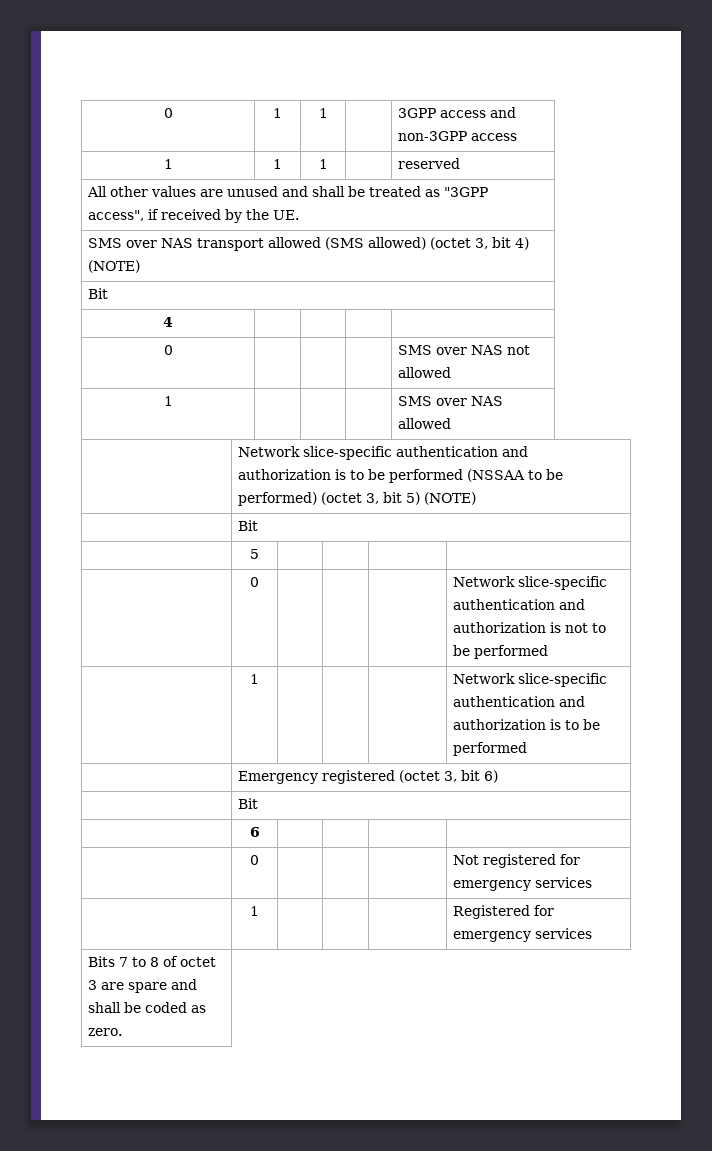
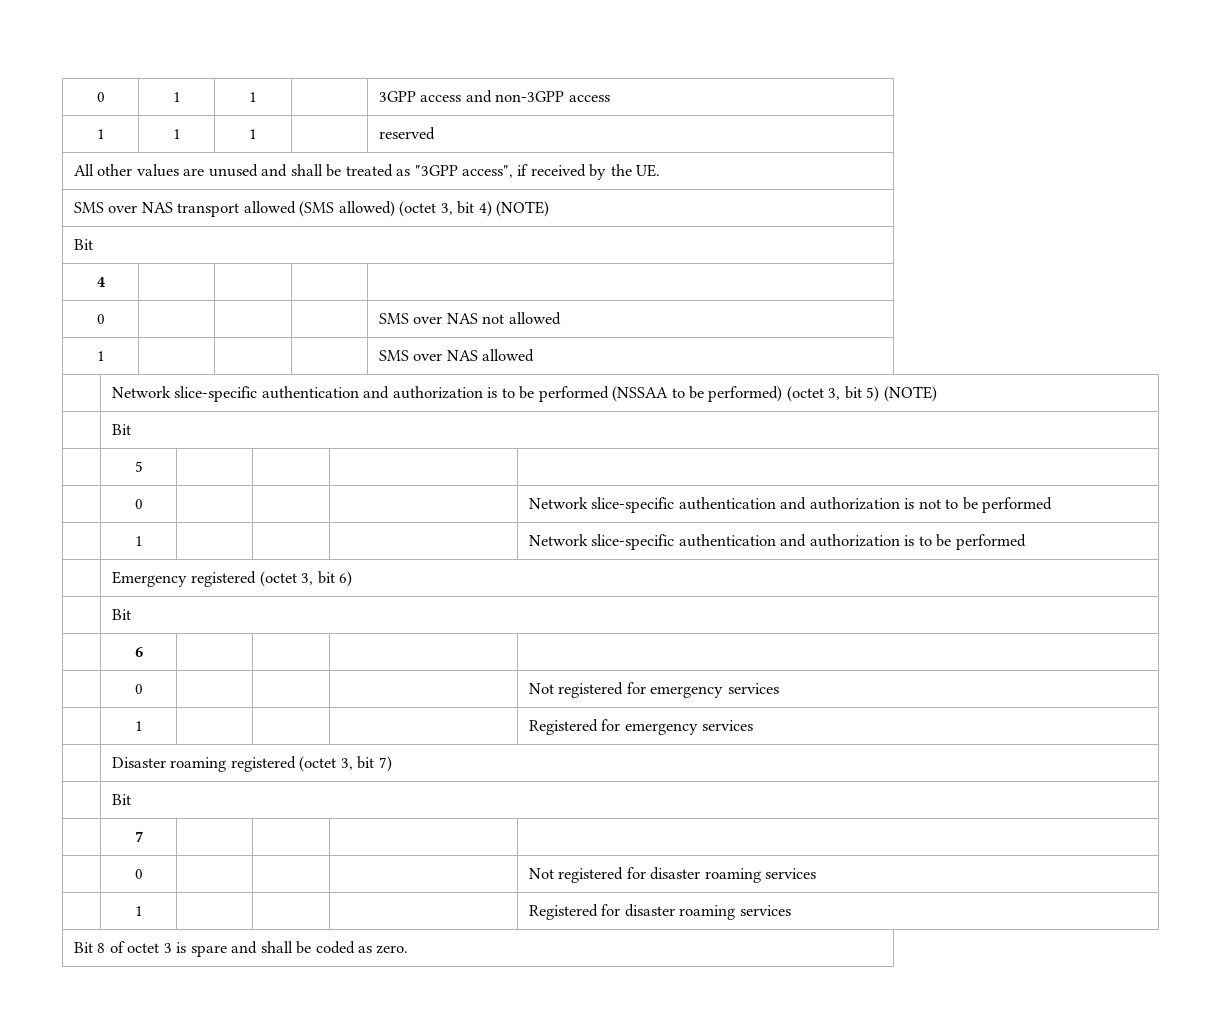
- Bits 7 to 8 of octet 3 are spare and shall be coded as zero.
+ | Disaster roaming registered (octet 3, bit 7)
+ | Bit
+ | 7 | | | |
+ | 0 | | | | Not registered for disaster roaming services
+ | 1 | | | | Registered for disaster roaming services
+ Bit 8 of octet 3 is spare and shall be coded as zero.

